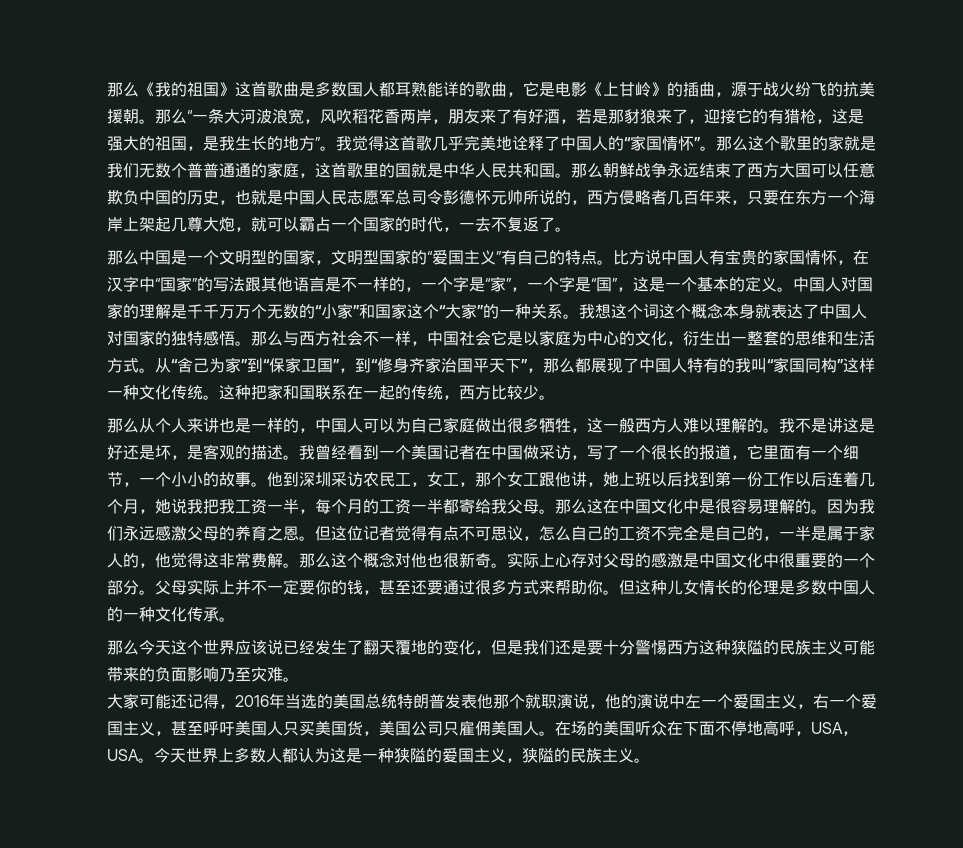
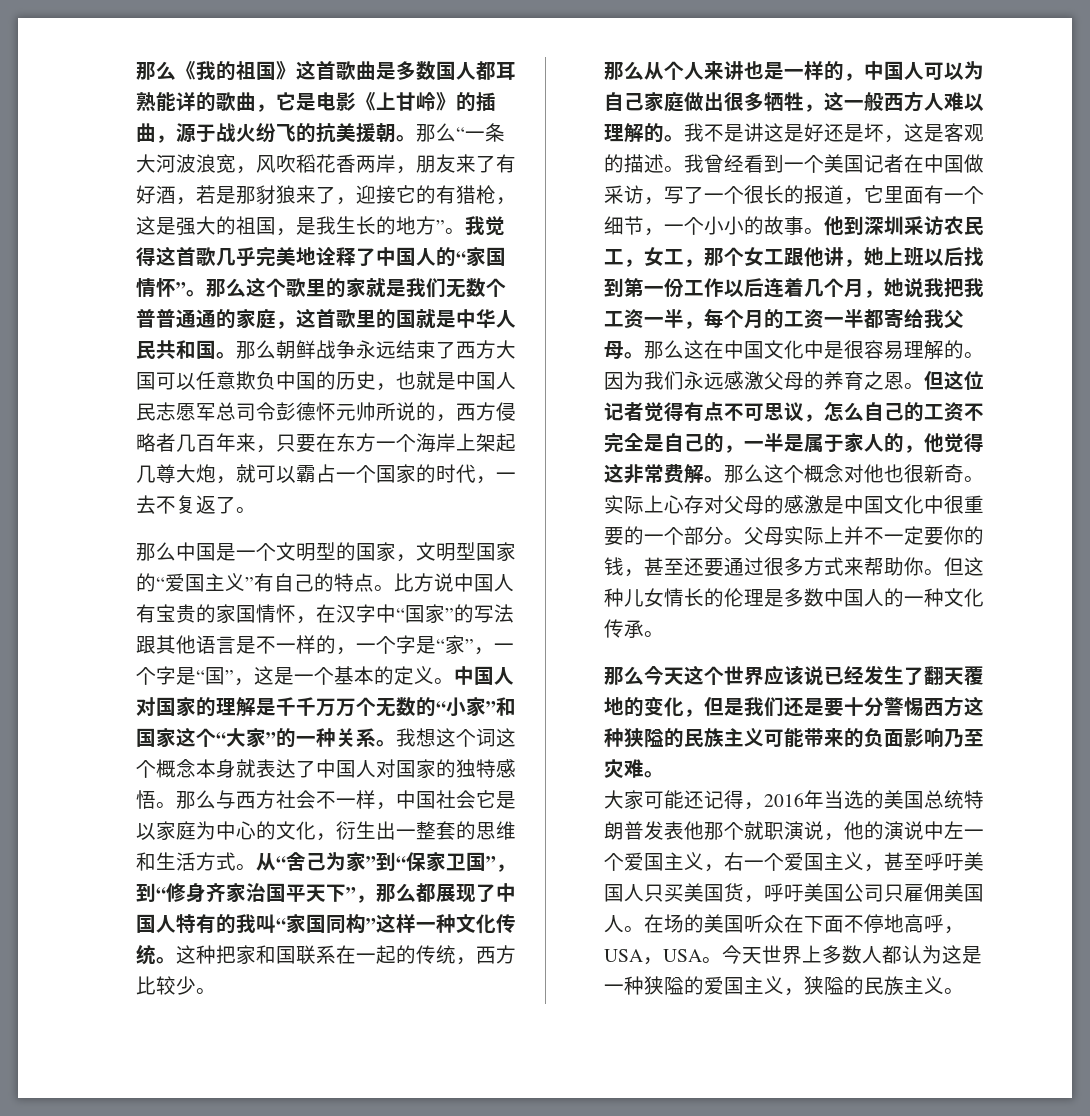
- 我不是讲这是好还是坏，是客观的描述。
+ 我不是讲这是好还是坏，这是客观的描述。
- 大家可能还记得，2016年当选的美国总统特朗普发表他那个就职演说，他的演说中左一个爱国主义，右一个爱国主义，甚至呼吁美国人只买美国货，美国公司只雇佣美国人。
+ 大家可能还记得，2016年当选的美国总统特朗普发表他那个就职演说，他的演说中左一个爱国主义，右一个爱国主义，甚至呼吁美国人只买美国货，呼吁美国公司只雇佣美国人。

